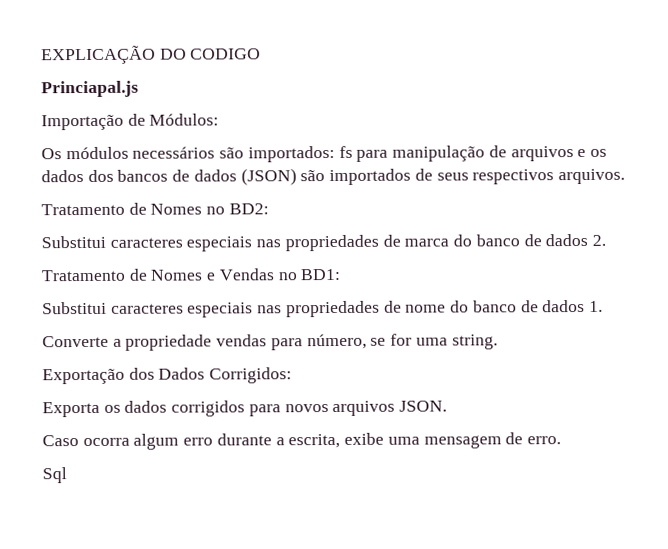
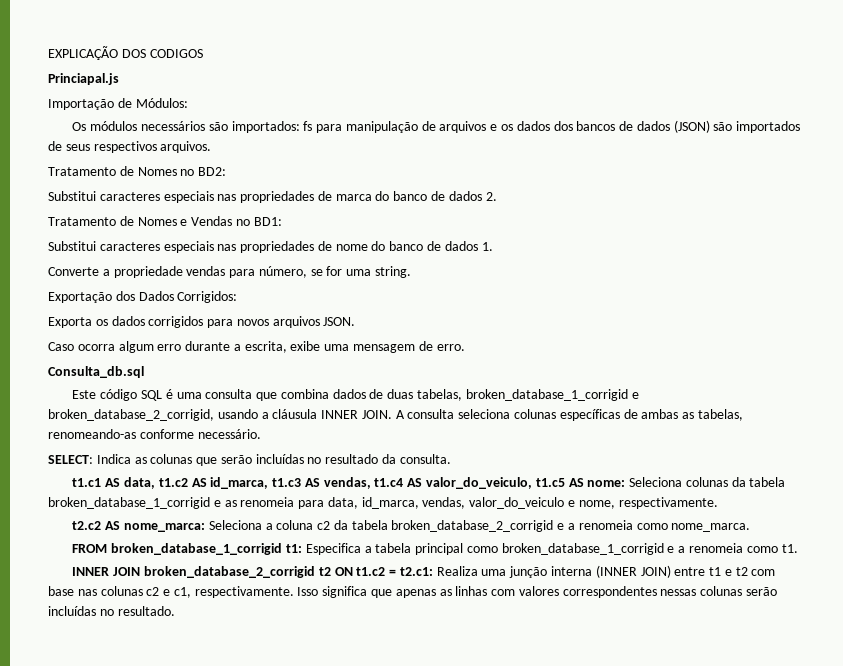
- EXPLICAÇÃO DO CODIGO
+ EXPLICAÇÃO DOS CODIGOS
- Sql
+ Consulta_db.sql
+ Este código SQL é uma consulta que combina dados de duas tabelas, broken_database_1_corrigid e broken_database_2_corrigid, usando a cláusula INNER JOIN. A consulta seleciona colunas específicas de ambas as tabelas, renomeando-as conforme necessário.
+ SELECT: Indica as colunas que serão incluídas no resultado da consulta.
+ t1.c1 AS data, t1.c2 AS id_marca, t1.c3 AS vendas, t1.c4 AS valor_do_veiculo, t1.c5 AS nome: Seleciona colunas da tabela broken_database_1_corrigid e as renomeia para data, id_marca, vendas, valor_do_veiculo e nome, respectivamente.
+ t2.c2 AS nome_marca: Seleciona a coluna c2 da tabela broken_database_2_corrigid e a renomeia como nome_marca.
+ FROM broken_database_1_corrigid t1: Especifica a tabela principal como broken_database_1_corrigid e a renomeia como t1.
+ INNER JOIN broken_database_2_corrigid t2 ON t1.c2 = t2.c1: Realiza uma junção interna (INNER JOIN) entre t1 e t2 com base nas colunas c2 e c1, respectivamente. Isso significa que apenas as linhas com valores correspondentes nessas colunas serão incluídas no resultado.

